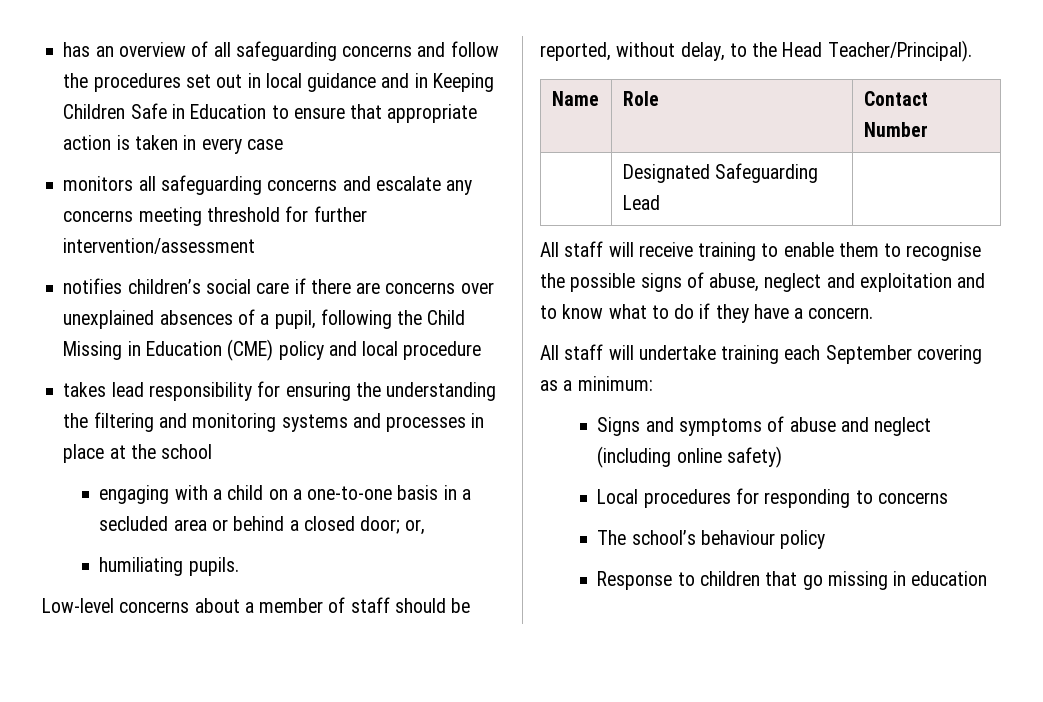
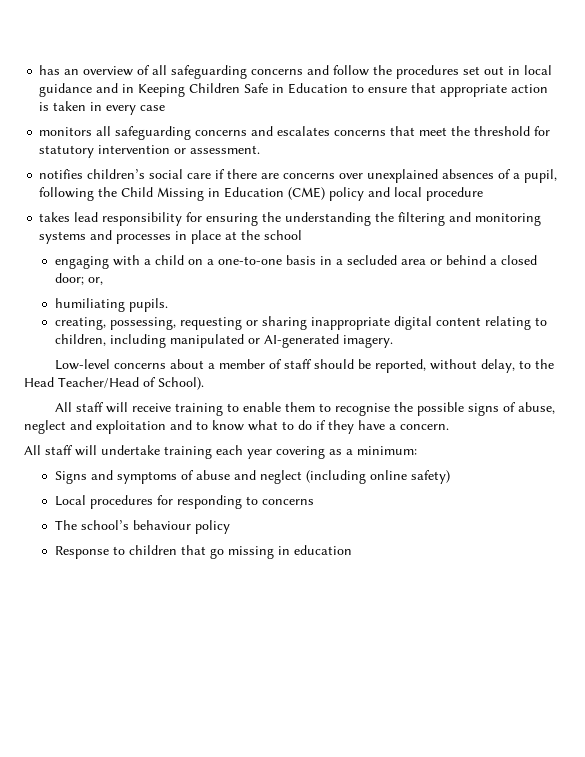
- monitors all safeguarding concerns and escalate any concerns meeting threshold for further intervention/assessment
+ monitors all safeguarding concerns and escalates concerns that meet the threshold for statutory intervention or assessment.
+ creating, possessing, requesting or sharing inappropriate digital content relating to children, including manipulated or AI-generated imagery.
- Low-level concerns about a member of staff should be reported, without delay, to the Head Teacher/Principal).
- Name | Role | Contact Number
- | Designated Safeguarding Lead |
+ Low-level concerns about a member of staff should be reported, without delay, to the Head Teacher/Head of School).
- All staff will undertake training each September covering as a minimum:
+ All staff will undertake training each year covering as a minimum:

